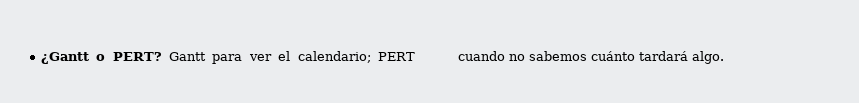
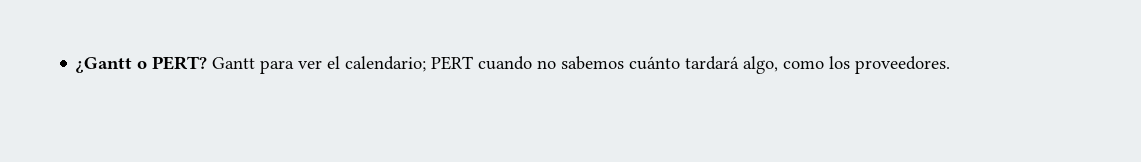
- Gantt para ver el calendario; PERT cuando no sabemos cuánto tardará algo.
+ Gantt para ver el calendario; PERT cuando no sabemos cuánto tardará algo, como los proveedores.

